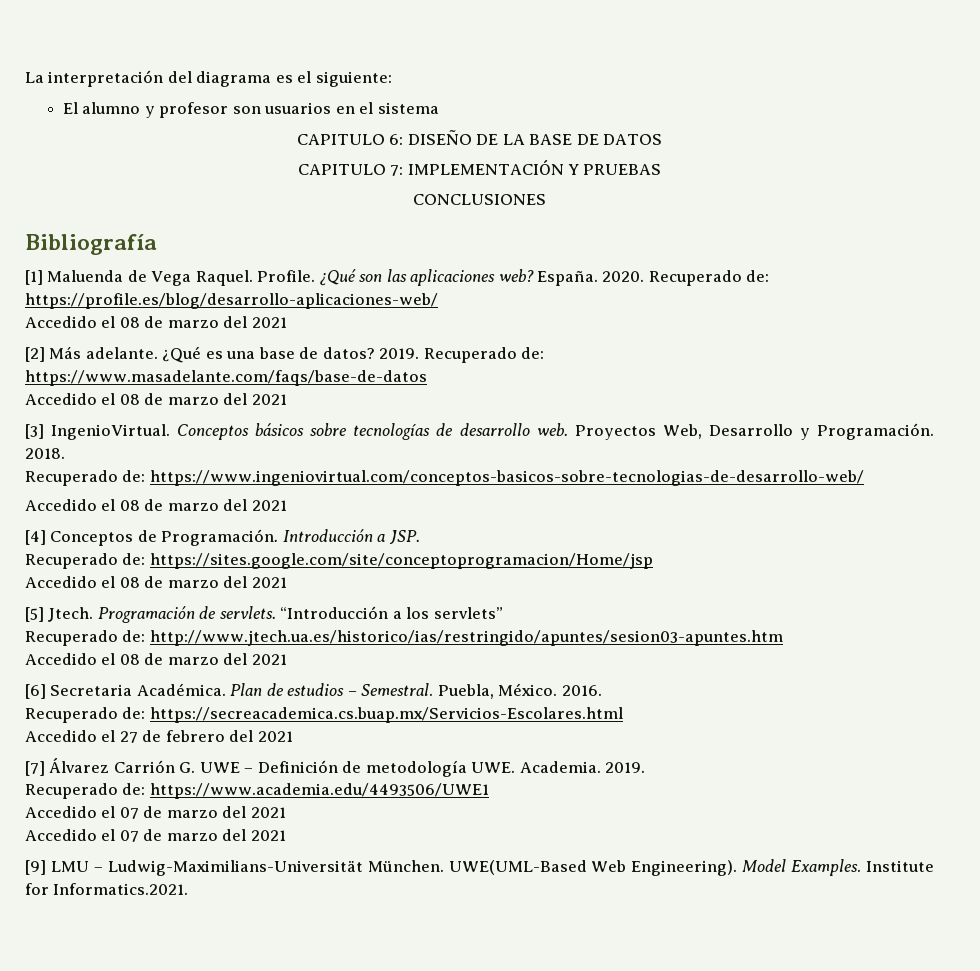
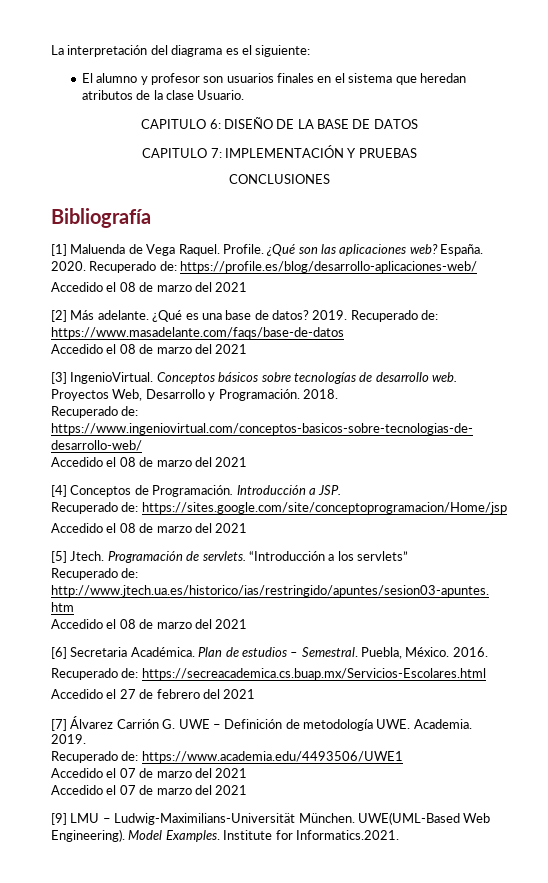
- El alumno y profesor son usuarios en el sistema
+ El alumno y profesor son usuarios finales en el sistema que heredan atributos de la clase Usuario.

